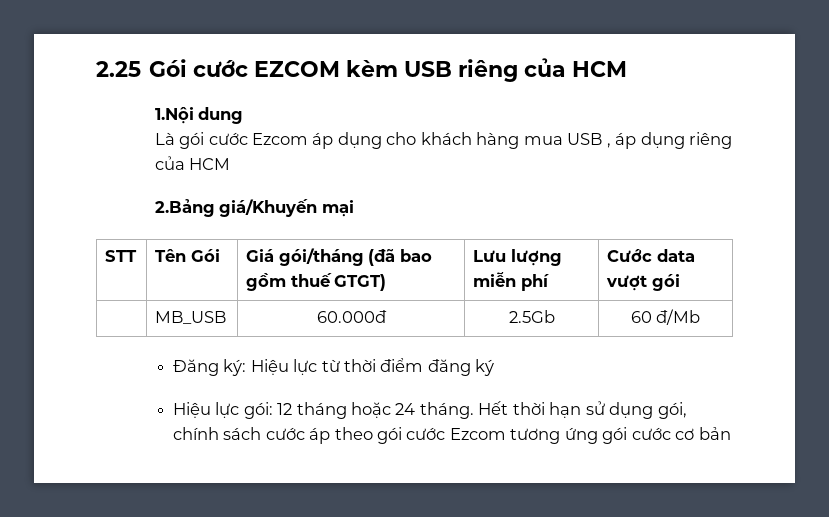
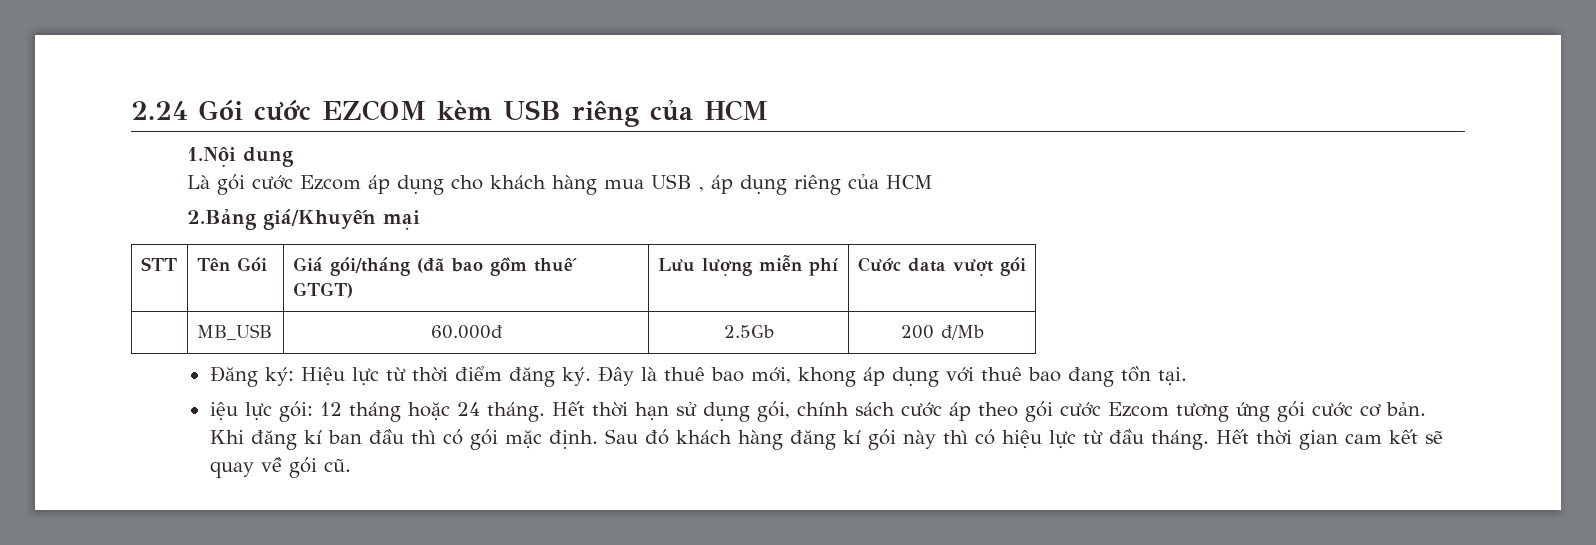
- 2.25 Gói cước EZCOM kèm USB riêng của HCM
+ 2.24 Gói cước EZCOM kèm USB riêng của HCM
- | MB_USB | 60.000đ | 2.5Gb | 60 đ/Mb
+ | MB_USB | 60.000đ | 2.5Gb | 200 đ/Mb
- Đăng ký: Hiệu lực từ thời điểm đăng ký
- Hiệu lực gói: 12 tháng hoặc 24 tháng.
+ Đăng ký: Hiệu lực từ thời điểm đăng ký. Đây là thuê bao mới, khong áp dụng với thuê bao đang tồn tại.
+ iệu lực gói: 12 tháng hoặc 24 tháng.
- Hết thời hạn sử dụng gói, chính sách cước áp theo gói cước Ezcom tương ứng gói cước cơ bản
+ Hết thời hạn sử dụng gói, chính sách cước áp theo gói cước Ezcom tương ứng gói cước cơ bản. Khi đăng kí ban đầu thì có gói mặc định. Sau đó khách hàng đăng kí gói này thì có hiệu lực từ đầu tháng. Hết thời gian cam kết sẽ quay về gói cũ.

